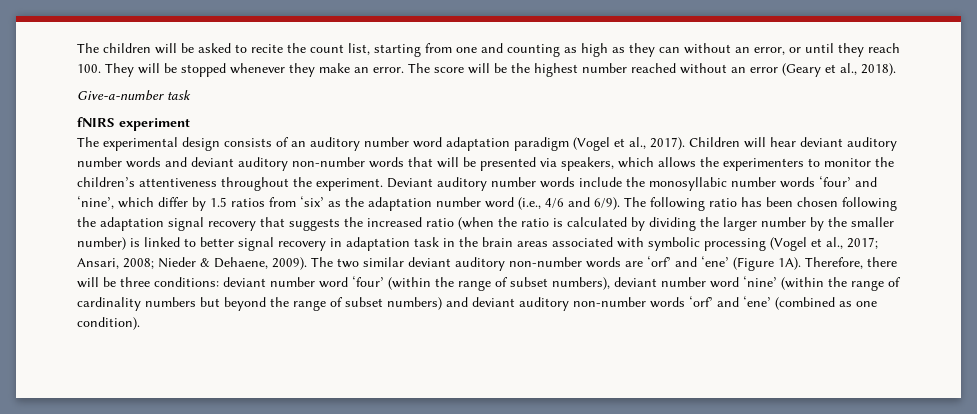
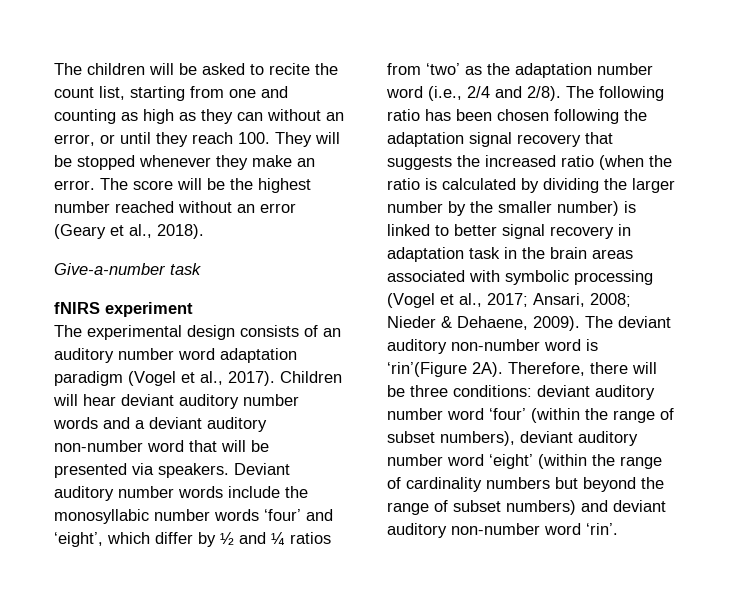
- Children will hear deviant auditory number words and deviant auditory non-number words that will be presented via speakers, which allows the experimenters to monitor the children’s attentiveness throughout the experiment.
+ Children will hear deviant auditory number words and a deviant auditory non-number word that will be presented via speakers.
- Deviant auditory number words include the monosyllabic number words ‘four’ and ‘nine’, which differ by 1.5 ratios from ‘six’ as the adaptation number word (i.e., 4/6 and 6/9).
+ Deviant auditory number words include the monosyllabic number words ‘four’ and ‘eight’, which differ by ½ and ¼ ratios from ‘two’ as the adaptation number word (i.e., 2/4 and 2/8).
- The two similar deviant auditory non-number words are ‘orf’ and ‘ene’ (Figure 1A).
+ The deviant auditory non-number word is ‘rin’(Figure 2A).
- Therefore, there will be three conditions: deviant number word ‘four’ (within the range of subset numbers), deviant number word ‘nine’ (within the range of cardinality numbers but beyond the range of subset numbers) and deviant auditory non-number words ‘orf’ and ‘ene’ (combined as one condition).
+ Therefore, there will be three conditions: deviant auditory number word ‘four’ (within the range of subset numbers), deviant auditory number word ‘eight’ (within the range of cardinality numbers but beyond the range of subset numbers) and deviant auditory non-number word ‘rin’.

